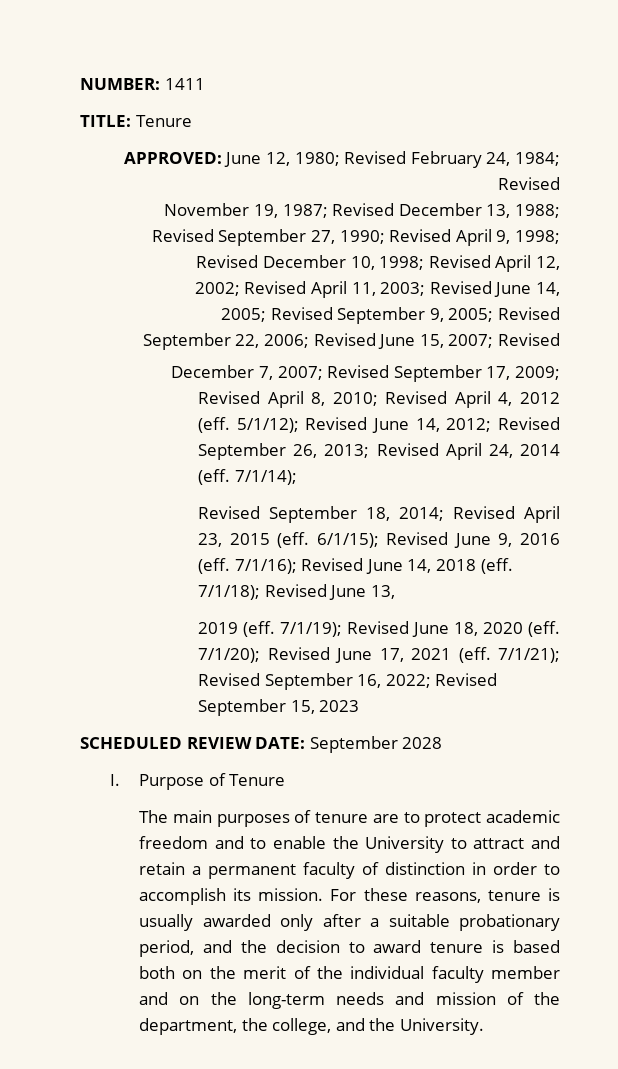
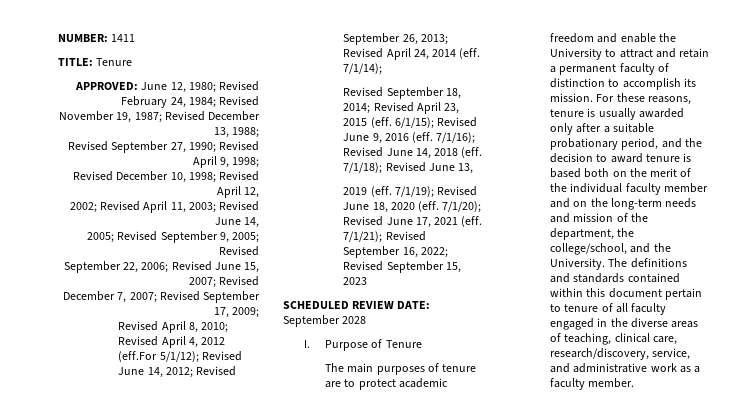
- Revised April 8, 2010; Revised April 4, 2012 (eff. 5/1/12); Revised June 14, 2012; Revised September 26, 2013; Revised April 24, 2014 (eff.
+ Revised April 8, 2010; Revised April 4, 2012 (eff.For 5/1/12); Revised June 14, 2012; Revised September 26, 2013; Revised April 24, 2014 (eff.
- The main purposes of tenure are to protect academic freedom and to enable the University to attract and retain a permanent faculty of distinction in order to accomplish its mission.
+ The main purposes of tenure are to protect academic freedom and enable the University to attract and retain a permanent faculty of distinction to accomplish its mission.
- For these reasons, tenure is usually awarded only after a suitable probationary period, and the decision to award tenure is based both on the merit of the individual faculty member and on the long-term needs and mission of the department, the college, and the University.
+ For these reasons, tenure is usually awarded only after a suitable probationary period, and the decision to award tenure is based both on the merit of the individual faculty member and on the long-term needs and mission of the department, the college/school, and the University.
+ The definitions and standards contained within this document pertain to tenure of all faculty engaged in the diverse areas of teaching, clinical care, research/discovery, service, and administrative work as a faculty member.

